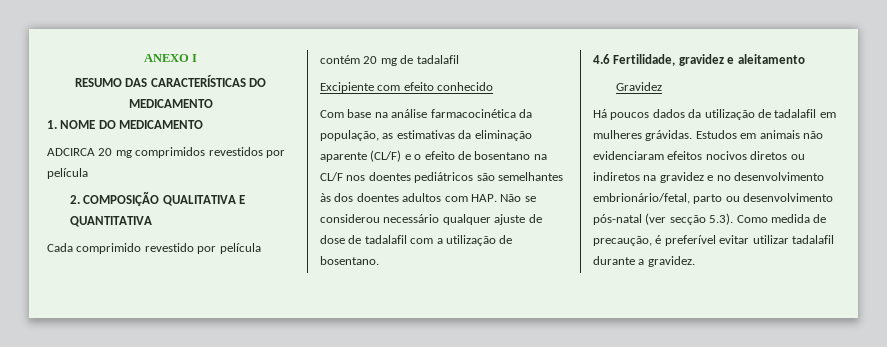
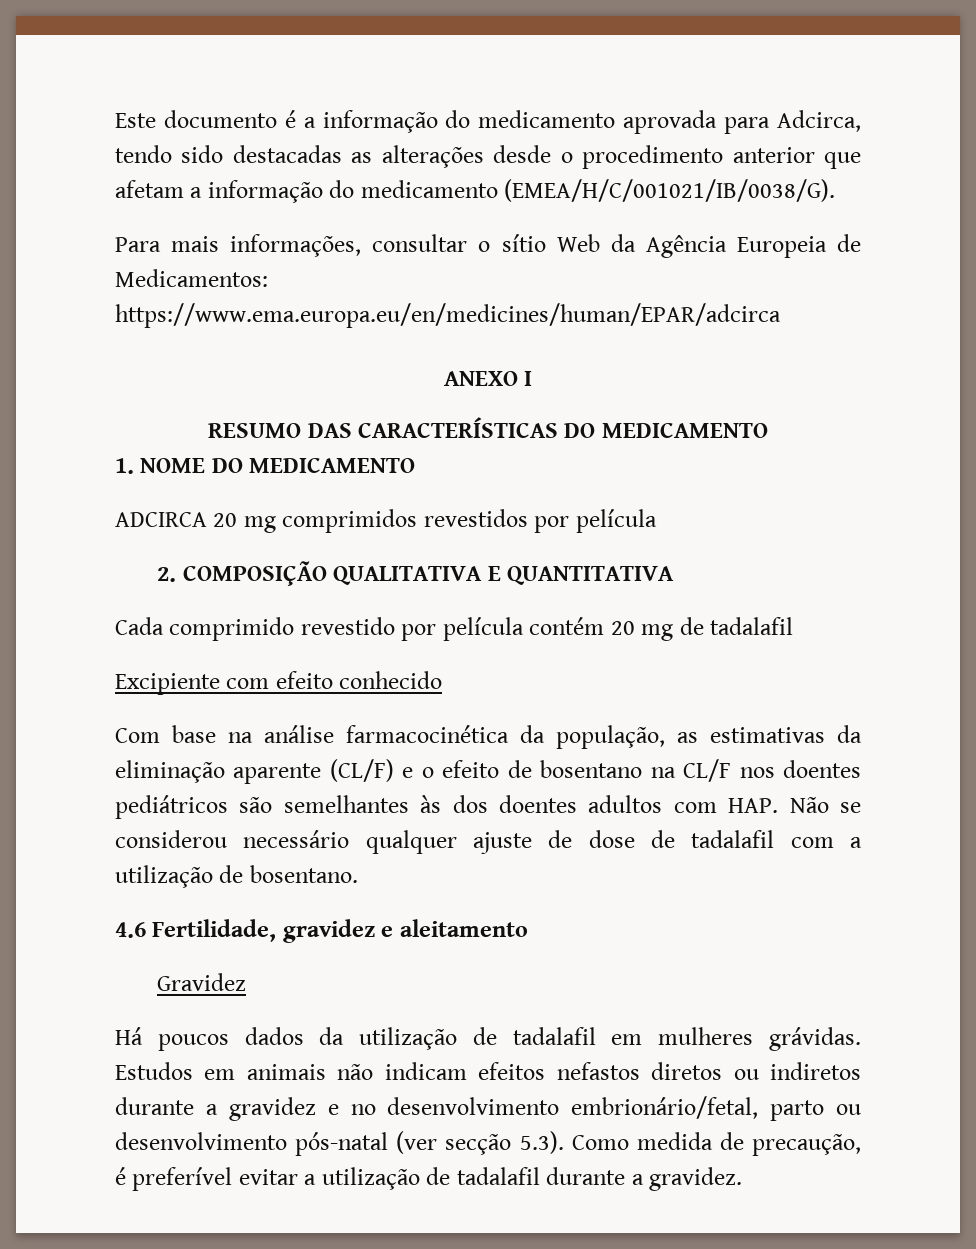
+ Este documento é a informação do medicamento aprovada para Adcirca, tendo sido destacadas as alterações desde o procedimento anterior que afetam a informação do medicamento (EMEA/H/C/001021/IB/0038/G).
+ Para mais informações, consultar o sítio Web da Agência Europeia de Medicamentos: https://www.ema.europa.eu/en/medicines/human/EPAR/adcirca
- Estudos em animais não evidenciaram efeitos nocivos diretos ou indiretos na gravidez e no desenvolvimento embrionário/fetal, parto ou desenvolvimento pós-natal (ver secção 5.3). Como medida de precaução, é preferível evitar utilizar tadalafil durante a gravidez.
+ Estudos em animais não indicam efeitos nefastos diretos ou indiretos durante a gravidez e no desenvolvimento embrionário/fetal, parto ou desenvolvimento pós-natal (ver secção 5.3). Como medida de precaução, é preferível evitar a utilização de tadalafil durante a gravidez.

